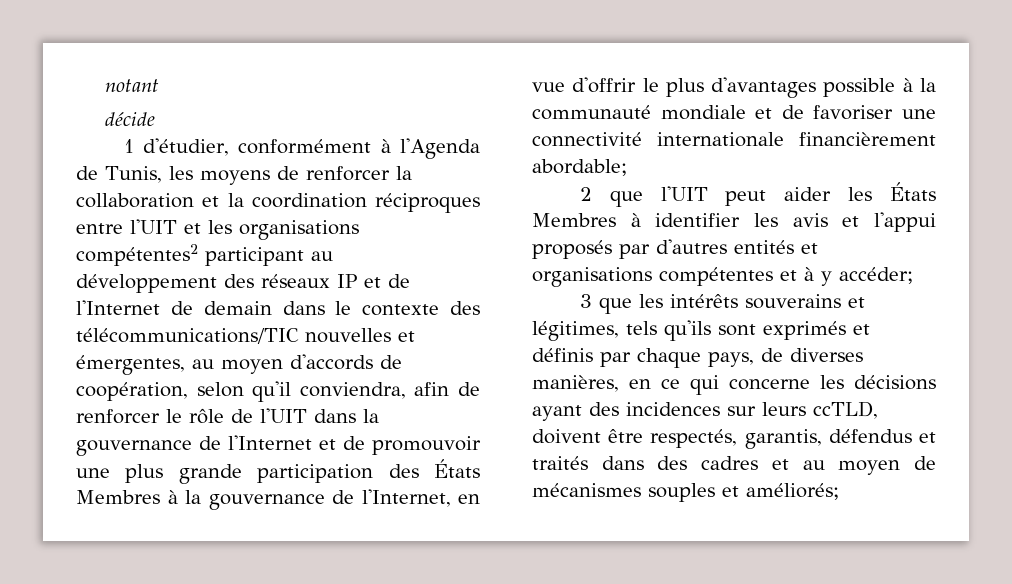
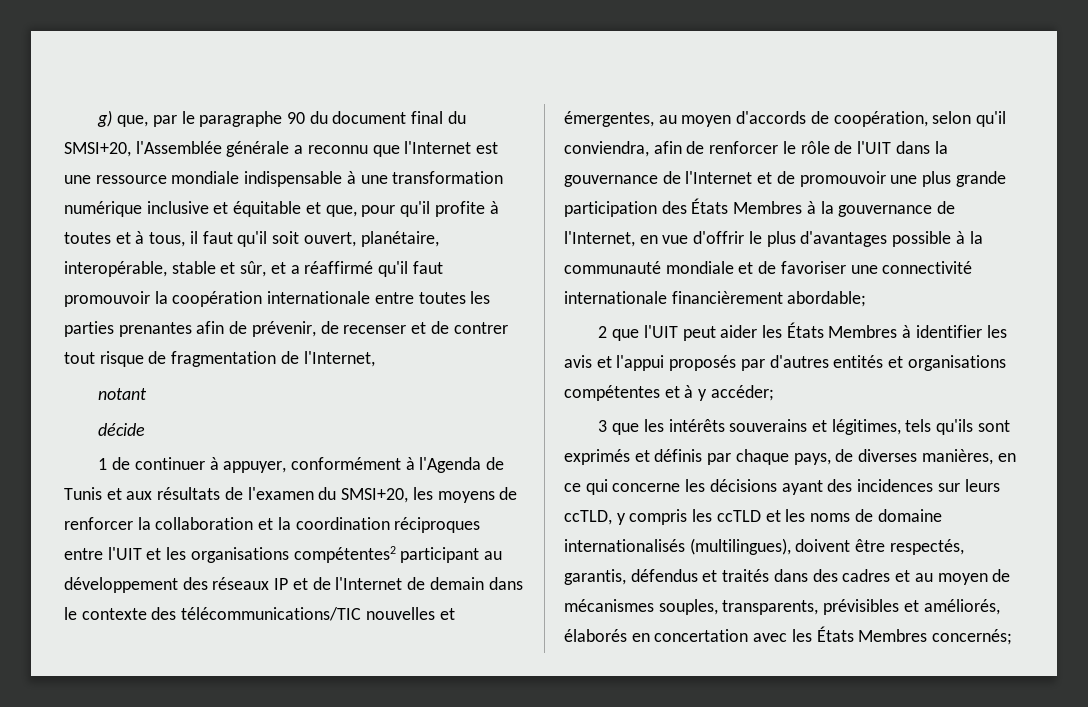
+ g) que, par le paragraphe 90 du document final du SMSI+20, l'Assemblée générale a reconnu que l'Internet est une ressource mondiale indispensable à une transformation numérique inclusive et équitable et que, pour qu'il profite à toutes et à tous, il faut qu'il soit ouvert, planétaire, interopérable, stable et sûr, et a réaffirmé qu'il faut promouvoir la coopération internationale entre toutes les parties prenantes afin de prévenir, de recenser et de contrer tout risque de fragmentation de l'Internet,
  notant
  décide
- 1 d'étudier, conformément à l'Agenda de Tunis, les moyens de renforcer la collaboration et la coordination réciproques entre l'UIT et les organisations compétentes2 participant au développement des réseaux IP et de l'Internet de demain dans le contexte des télécommunications/TIC nouvelles et émergentes, au moyen d'accords de coopération, selon qu'il conviendra, afin de renforcer le rôle de l'UIT dans la gouvernance de l'Internet et de promouvoir une plus grande participation des États Membres à la gouvernance de l'Internet, en vue d'offrir le plus d'avantages possible à la communauté mondiale et de favoriser une connectivité internationale financièrement abordable;
+ 1 de continuer à appuyer, conformément à l'Agenda de Tunis et aux résultats de l'examen du SMSI+20, les moyens de renforcer la collaboration et la coordination réciproques entre l'UIT et les organisations compétentes2 participant au développement des réseaux IP et de l'Internet de demain dans le contexte des télécommunications/TIC nouvelles et émergentes, au moyen d'accords de coopération, selon qu'il conviendra, afin de renforcer le rôle de l'UIT dans la gouvernance de l'Internet et de promouvoir une plus grande participation des États Membres à la gouvernance de l'Internet, en vue d'offrir le plus d'avantages possible à la communauté mondiale et de favoriser une connectivité internationale financièrement abordable;
- 3 que les intérêts souverains et légitimes, tels qu'ils sont exprimés et définis par chaque pays, de diverses manières, en ce qui concerne les décisions ayant des incidences sur leurs ccTLD, doivent être respectés, garantis, défendus et traités dans des cadres et au moyen de mécanismes souples et améliorés;
+ 3 que les intérêts souverains et légitimes, tels qu'ils sont exprimés et définis par chaque pays, de diverses manières, en ce qui concerne les décisions ayant des incidences sur leurs ccTLD, y compris les ccTLD et les noms de domaine internationalisés (multilingues), doivent être respectés, garantis, défendus et traités dans des cadres et au moyen de mécanismes souples, transparents, prévisibles et améliorés, élaborés en concertation avec les États Membres concernés;

